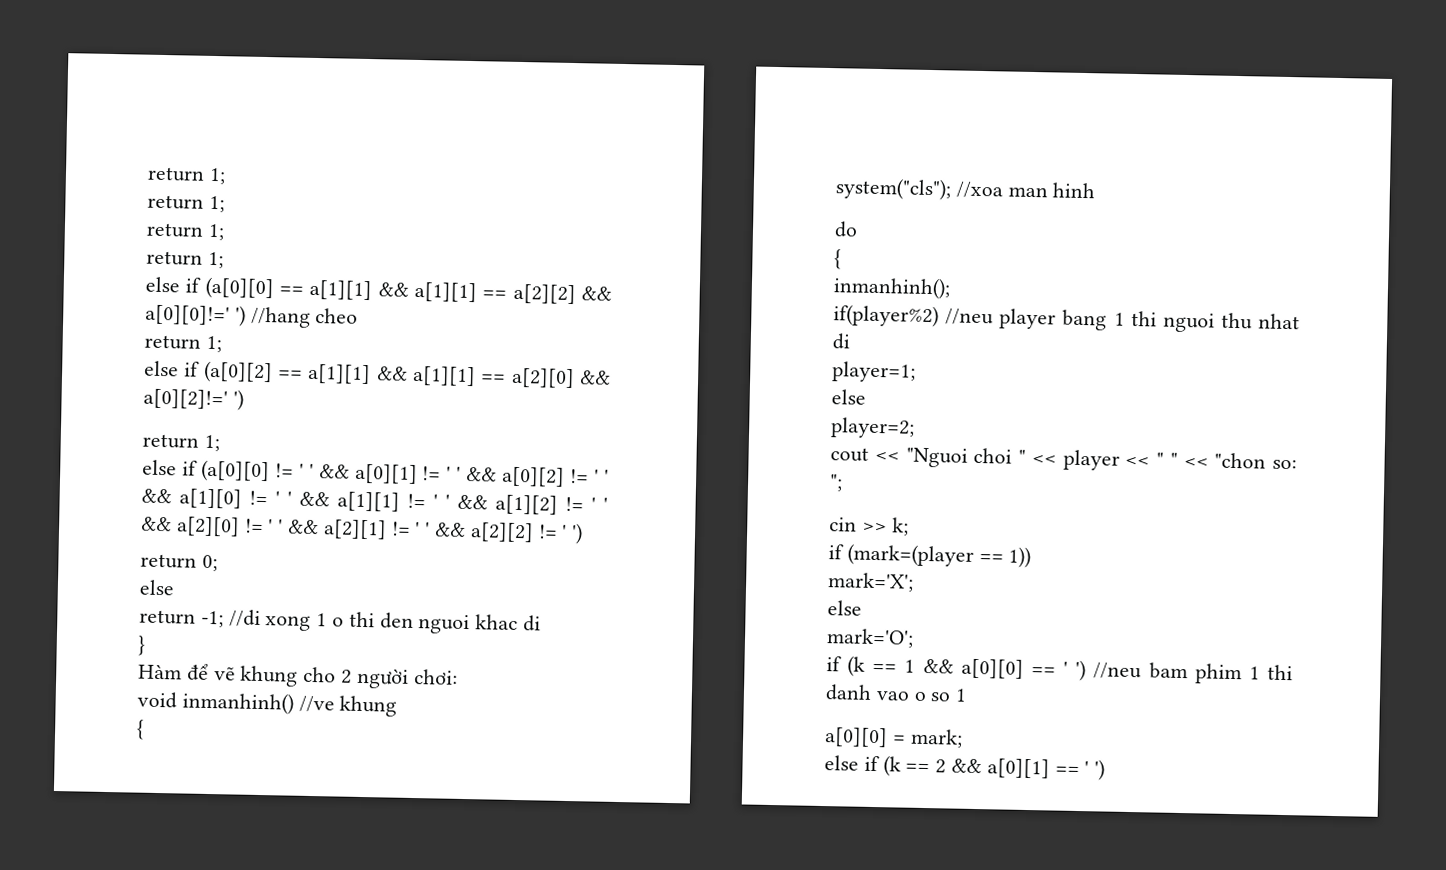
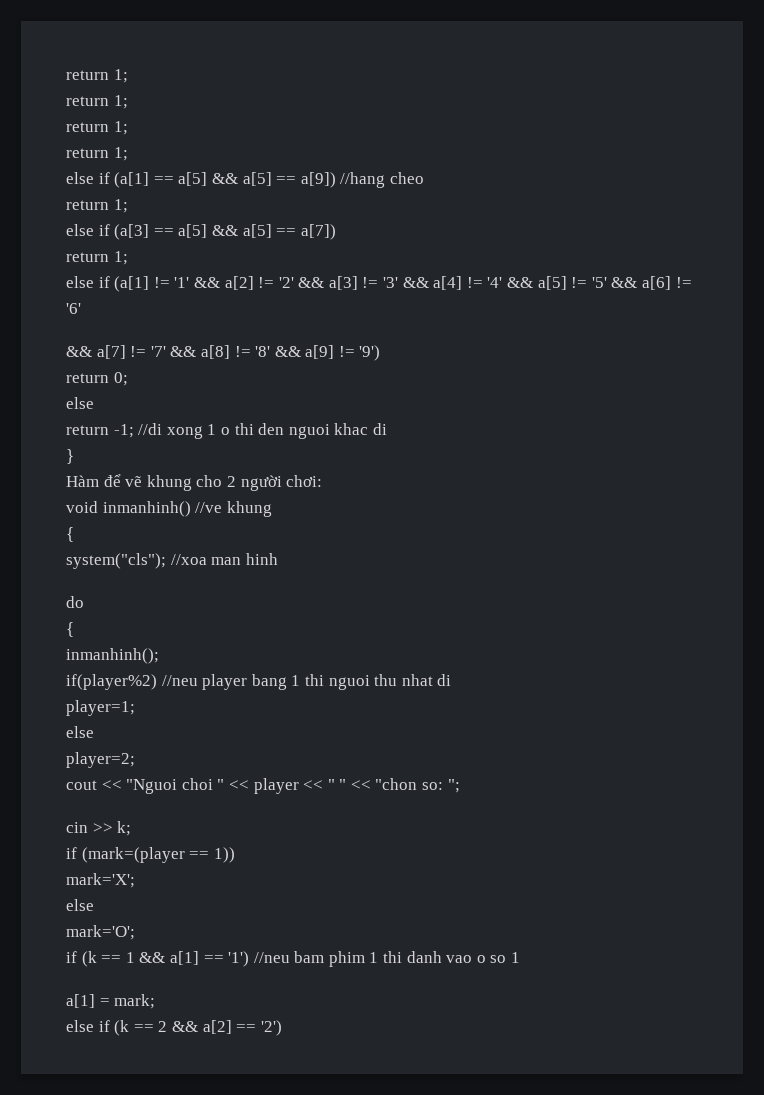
- else if (a[0][0] == a[1][1] && a[1][1] == a[2][2] && a[0][0]!=' ') //hang cheo
+ else if (a[1] == a[5] && a[5] == a[9]) //hang cheo
- else if (a[0][2] == a[1][1] && a[1][1] == a[2][0] && a[0][2]!=' ')
+ else if (a[3] == a[5] && a[5] == a[7])
  return 1;
- else if (a[0][0] != ' ' && a[0][1] != ' ' && a[0][2] != ' ' && a[1][0] != ' ' && a[1][1] != ' ' && a[1][2] != ' ' && a[2][0] != ' ' && a[2][1] != ' ' && a[2][2] != ' ')
+ else if (a[1] != '1' && a[2] != '2' && a[3] != '3' && a[4] != '4' && a[5] != '5' && a[6] != '6'
+ && a[7] != '7' && a[8] != '8' && a[9] != '9')
- if (k == 1 && a[0][0] == ' ') //neu bam phim 1 thi danh vao o so 1
+ if (k == 1 && a[1] == '1') //neu bam phim 1 thi danh vao o so 1
- a[0][0] = mark;
+ a[1] = mark;
- else if (k == 2 && a[0][1] == ' ')
+ else if (k == 2 && a[2] == '2')

